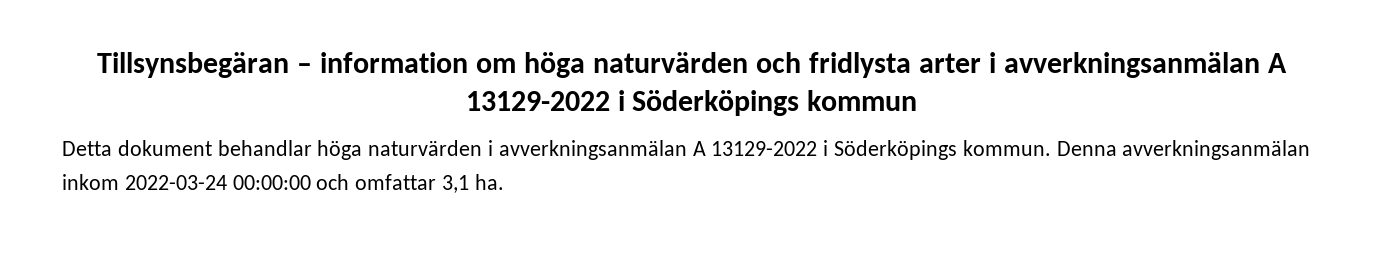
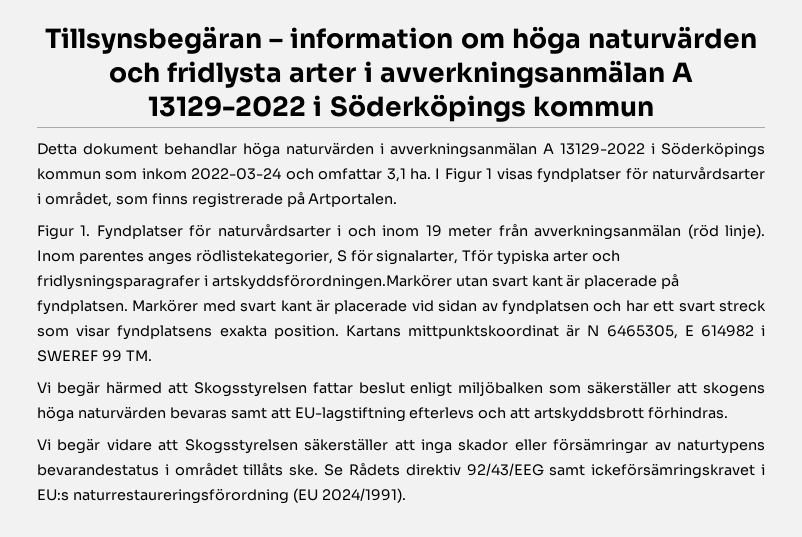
- Detta dokument behandlar höga naturvärden i avverkningsanmälan A 13129-2022 i Söderköpings kommun. Denna avverkningsanmälan inkom 2022-03-24 00:00:00 och omfattar 3,1 ha.
+ Detta dokument behandlar höga naturvärden i avverkningsanmälan A 13129-2022 i Söderköpings kommun som inkom 2022-03-24 och omfattar 3,1 ha.
+ I Figur 1 visas fyndplatser för naturvårdsarter i området, som finns registrerade på Artportalen.
+ Figur 1. Fyndplatser för naturvårdsarter i och inom 19 meter från avverkningsanmälan (röd linje). Inom parentes anges rödlistekategorier, S för signalarter, Tför typiska arter och fridlysningsparagrafer i artskyddsförordningen.Markörer utan svart kant är placerade på fyndplatsen. Markörer med svart kant är placerade vid sidan av fyndplatsen och har ett svart streck som visar fyndplatsens exakta position. Kartans mittpunktskoordinat är N 6465305, E 614982 i SWEREF 99 TM.
+ Vi begär härmed att Skogsstyrelsen fattar beslut enligt miljöbalken som säkerställer att skogens höga naturvärden bevaras samt att EU-lagstiftning efterlevs och att artskyddsbrott förhindras.
+ Vi begär vidare att Skogsstyrelsen säkerställer att inga skador eller försämringar av naturtypens bevarandestatus i området tillåts ske. Se Rådets direktiv 92/43/EEG samt ickeförsämringskravet i EU:s naturrestaureringsförordning (EU 2024/1991).

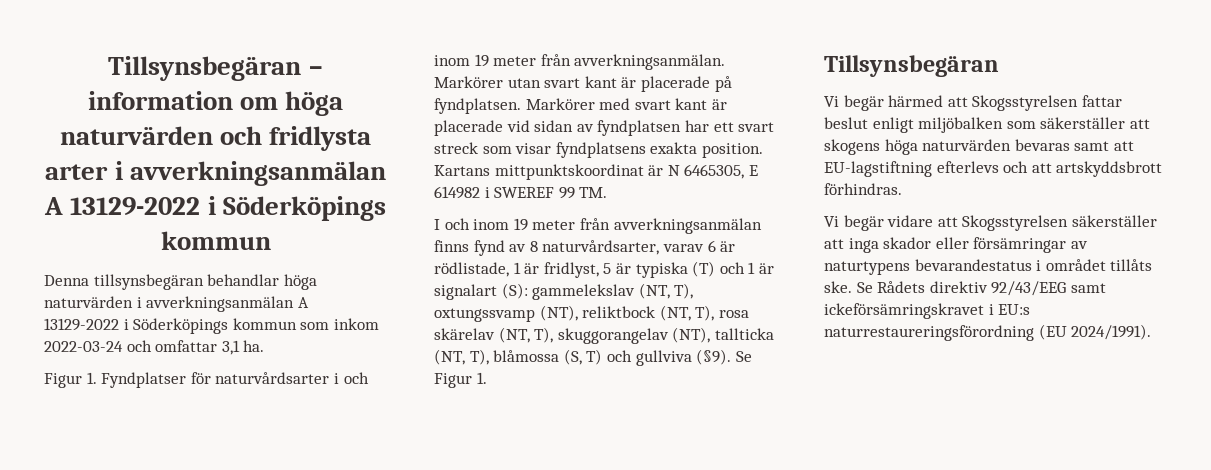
- Detta dokument behandlar höga naturvärden i avverkningsanmälan A 13129-2022 i Söderköpings kommun som inkom 2022-03-24 och omfattar 3,1 ha. I Figur 1 visas fyndplatser för naturvårdsarter i området, som finns registrerade på Artportalen.
+ Denna tillsynsbegäran behandlar höga naturvärden i avverkningsanmälan A 13129-2022 i Söderköpings kommun som inkom 2022-03-24 och omfattar 3,1 ha.
- Figur 1. Fyndplatser för naturvårdsarter i och inom 19 meter från avverkningsanmälan (röd linje). Inom parentes anges rödlistekategorier, S för signalarter, Tför typiska arter och fridlysningsparagrafer i artskyddsförordningen.Markörer utan svart kant är placerade på fyndplatsen.
+ Figur 1. Fyndplatser för naturvårdsarter i och inom 19 meter från avverkningsanmälan. Markörer utan svart kant är placerade på fyndplatsen.
- Markörer med svart kant är placerade vid sidan av fyndplatsen och har ett svart streck som visar fyndplatsens exakta position.
+ Markörer med svart kant är placerade vid sidan av fyndplatsen har ett svart streck som visar fyndplatsens exakta position.
+ I och inom 19 meter från avverkningsanmälan finns fynd av 8 naturvårdsarter, varav 6 är rödlistade, 1 är fridlyst, 5 är typiska (T) och 1 är signalart (S): gammelekslav (NT, T), oxtungssvamp (NT), reliktbock (NT, T), rosa skärelav (NT, T), skuggorangelav (NT), tallticka (NT, T), blåmossa (S, T) och gullviva (§9). Se Figur 1.
+ Tillsynsbegäran

